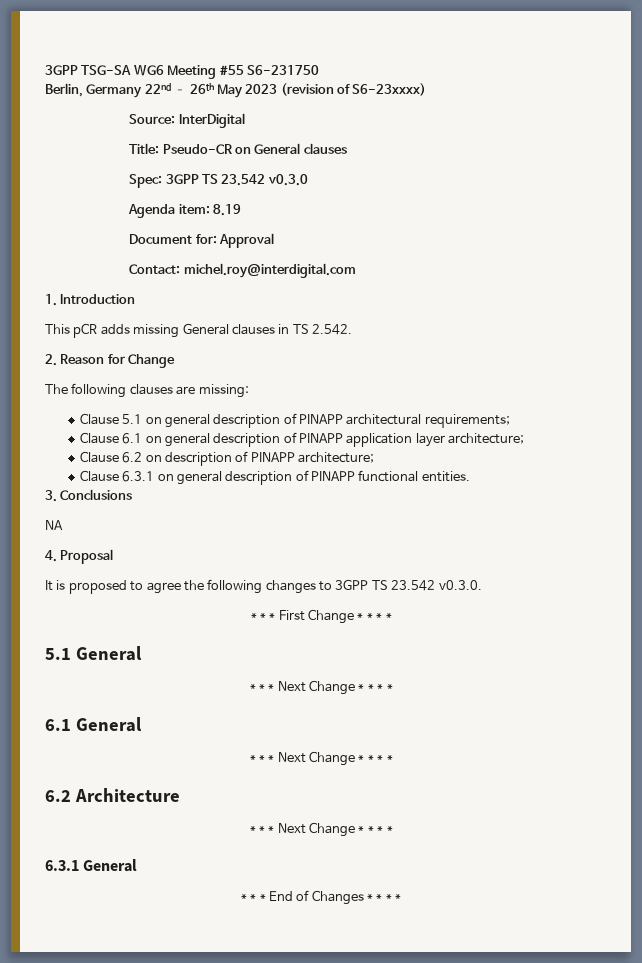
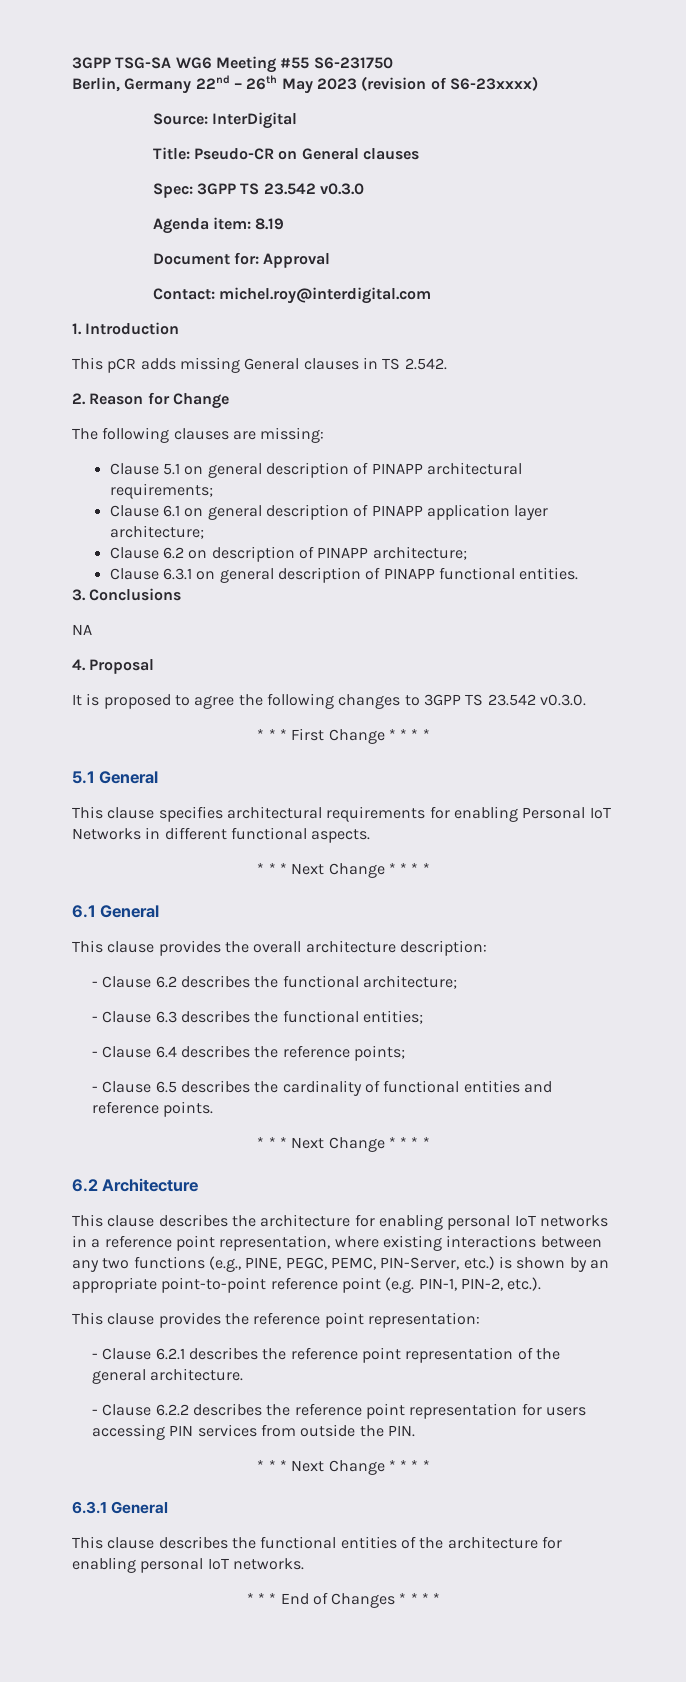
+ This clause specifies architectural requirements for enabling Personal IoT Networks in different functional aspects.
+ This clause provides the overall architecture description:
+ - Clause 6.2 describes the functional architecture;
+ - Clause 6.3 describes the functional entities;
+ - Clause 6.4 describes the reference points;
+ - Clause 6.5 describes the cardinality of functional entities and reference points.
+ This clause describes the architecture for enabling personal IoT networks in a reference point representation, where existing interactions between any two functions (e.g., PINE, PEGC, PEMC, PIN-Server, etc.) is shown by an appropriate point-to-point reference point (e.g. PIN-1, PIN-2, etc.).
+ This clause provides the reference point representation:
+ - Clause 6.2.1 describes the reference point representation of the general architecture.
+ - Clause 6.2.2 describes the reference point representation for users accessing PIN services from outside the PIN.
+ This clause describes the functional entities of the architecture for enabling personal IoT networks.

